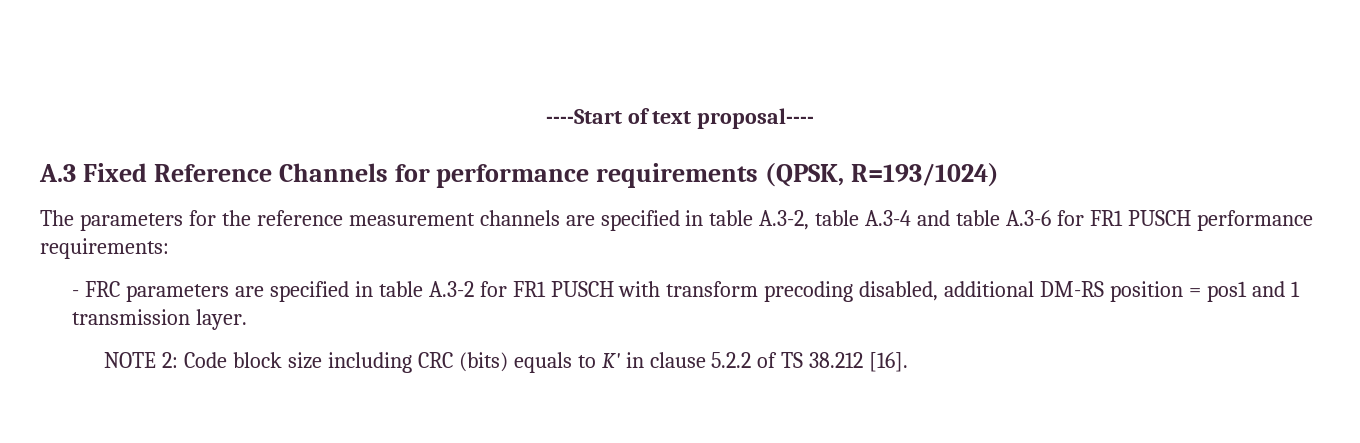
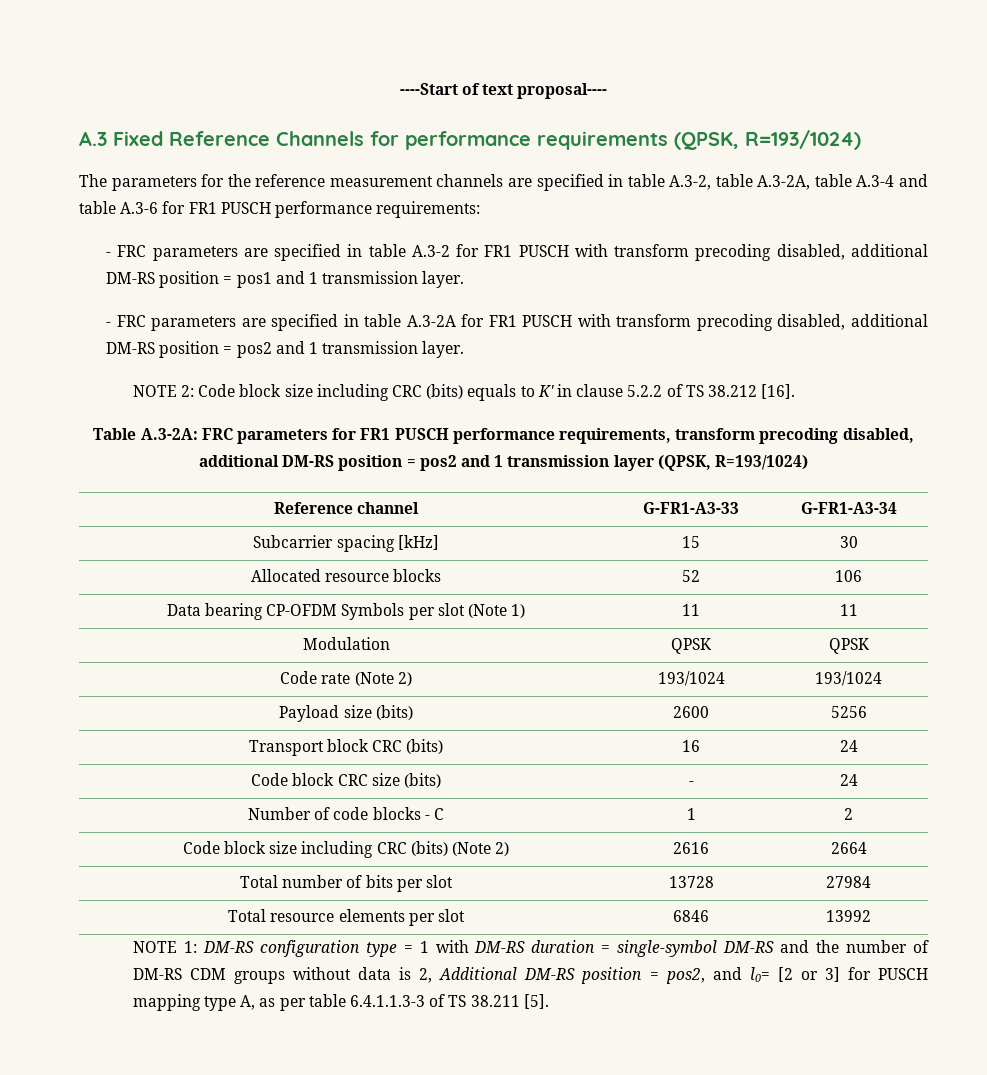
- The parameters for the reference measurement channels are specified in table A.3-2, table A.3-4 and table A.3-6 for FR1 PUSCH performance requirements:
+ The parameters for the reference measurement channels are specified in table A.3-2, table A.3-2A, table A.3-4 and table A.3-6 for FR1 PUSCH performance requirements:
+ - FRC parameters are specified in table A.3-2A for FR1 PUSCH with transform precoding disabled, additional DM-RS position = pos2 and 1 transmission layer.
+ Table A.3-2A: FRC parameters for FR1 PUSCH performance requirements, transform precoding disabled, additional DM-RS position = pos2 and 1 transmission layer (QPSK, R=193/1024)
+ Reference channel | G-FR1-A3-33 | G-FR1-A3-34
+ Subcarrier spacing [kHz] | 15 | 30
+ Allocated resource blocks | 52 | 106
+ Data bearing CP-OFDM Symbols per slot (Note 1) | 11 | 11
+ Modulation | QPSK | QPSK
+ Code rate (Note 2) | 193/1024 | 193/1024
+ Payload size (bits) | 2600 | 5256
+ Transport block CRC (bits) | 16 | 24
+ Code block CRC size (bits) | - | 24
+ Number of code blocks - C | 1 | 2
+ Code block size including CRC (bits) (Note 2) | 2616 | 2664
+ Total number of bits per slot | 13728 | 27984
+ Total resource elements per slot | 6846 | 13992
+ NOTE 1: DM-RS configuration type = 1 with DM-RS duration = single-symbol DM-RS and the number of DM-RS CDM groups without data is 2, Additional DM-RS position = pos2, and l0= [2 or 3] for PUSCH mapping type A, as per table 6.4.1.1.3-3 of TS 38.211 [5].

